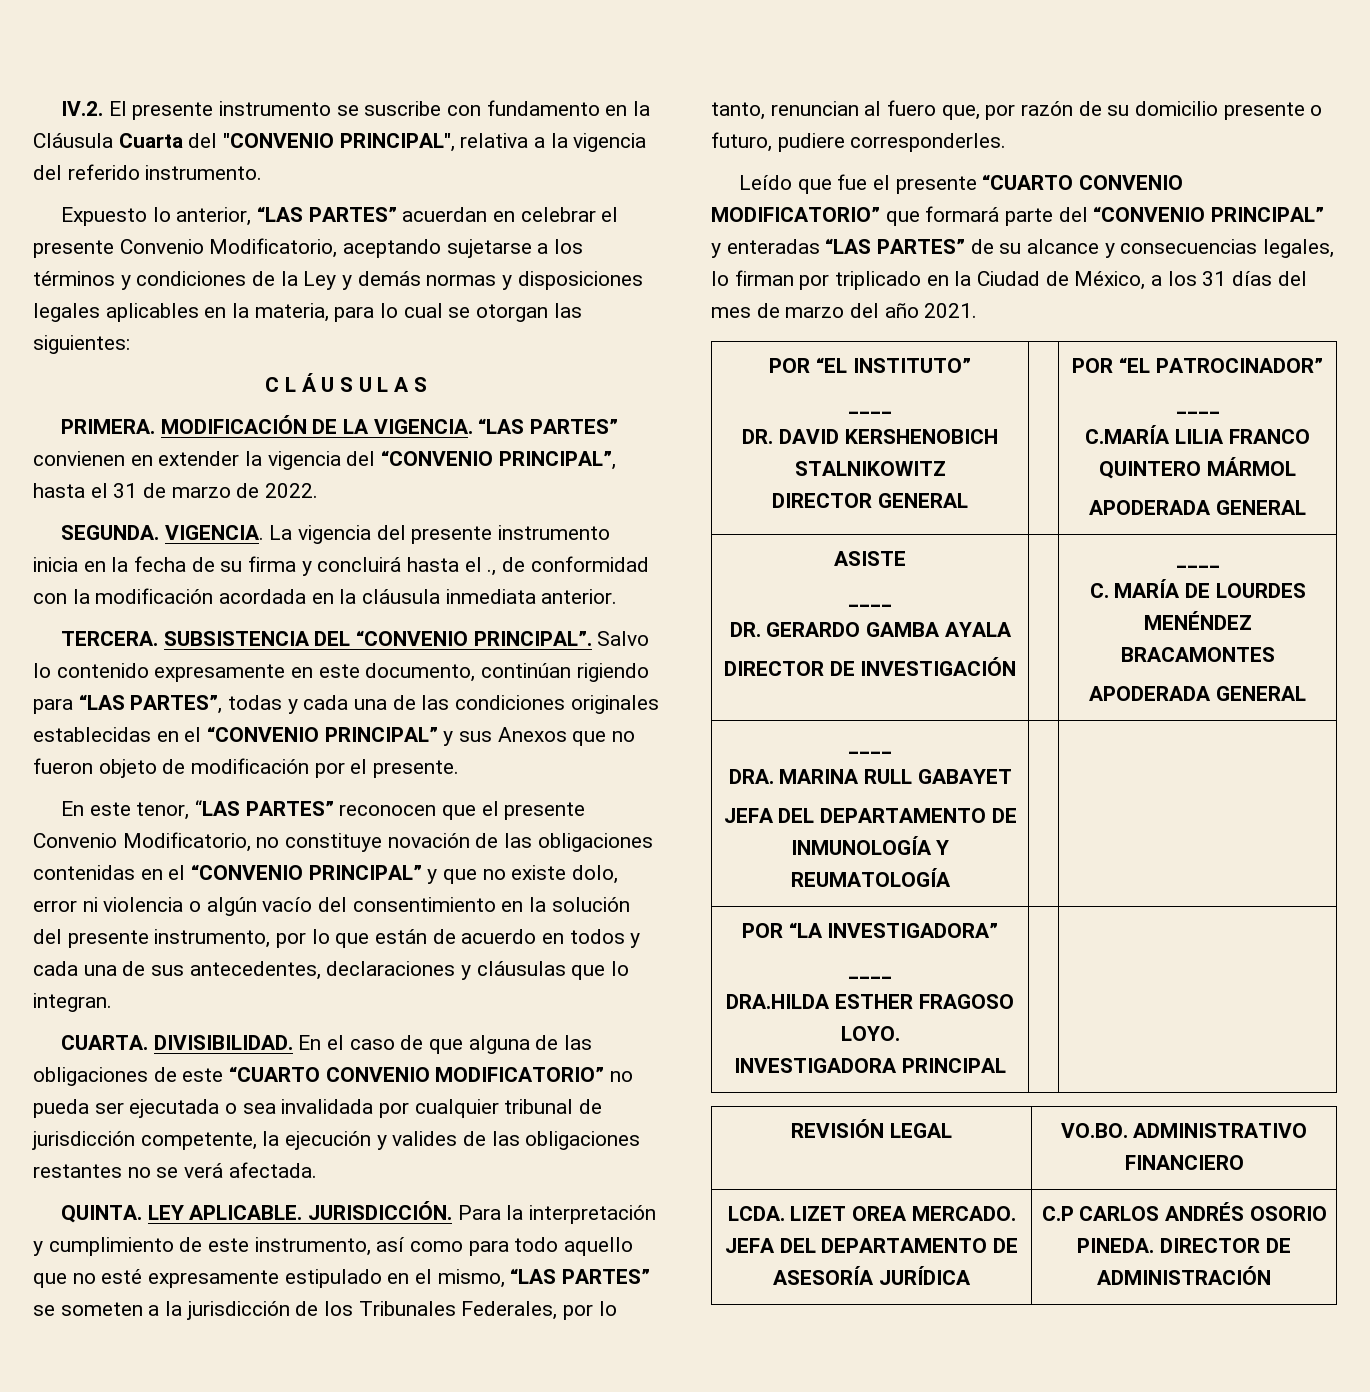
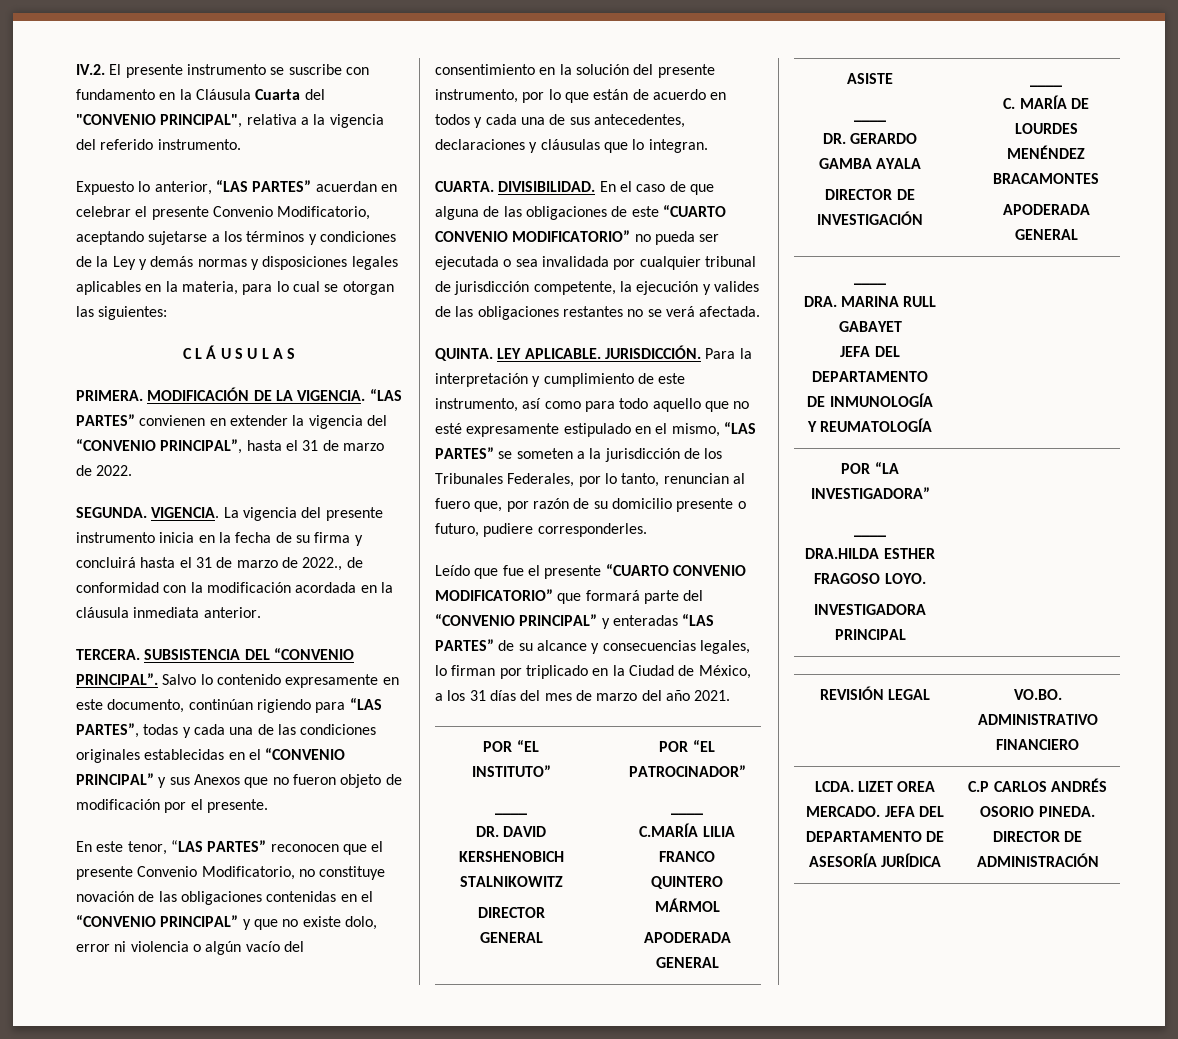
- La vigencia del presente instrumento inicia en la fecha de su firma y concluirá hasta el ., de conformidad con la modificación acordada en la cláusula inmediata anterior.
+ La vigencia del presente instrumento inicia en la fecha de su firma y concluirá hasta el 31 de marzo de 2022., de conformidad con la modificación acordada en la cláusula inmediata anterior.

